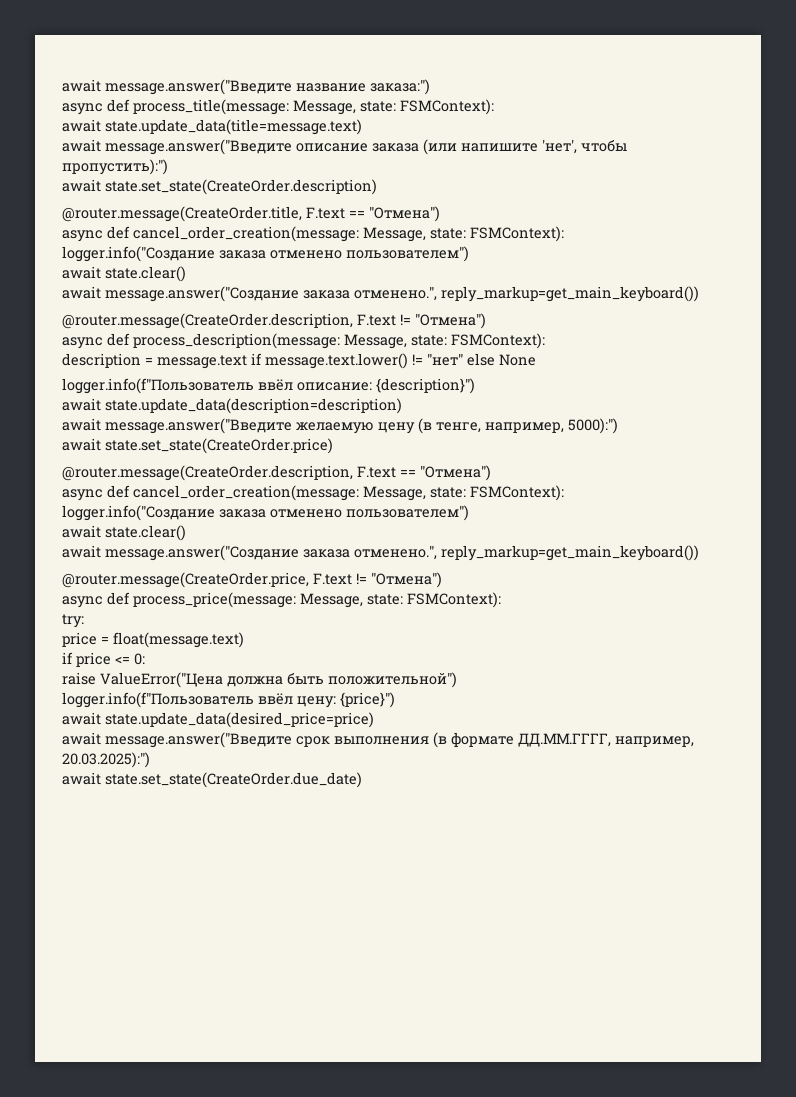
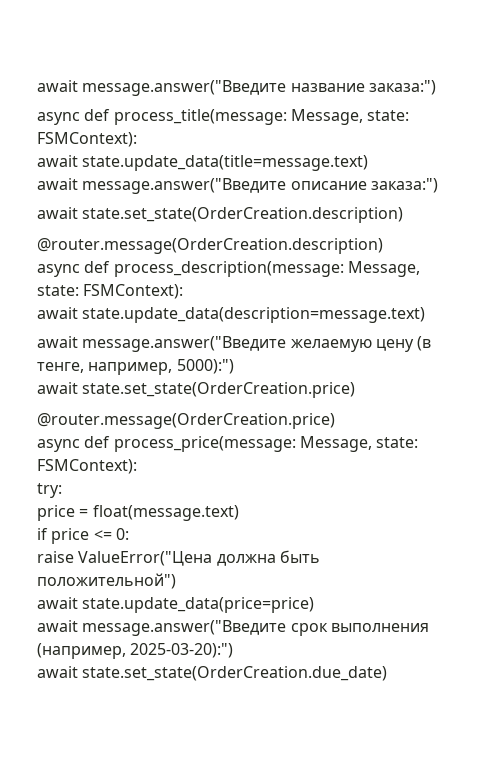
- await message.answer("Введите описание заказа (или напишите 'нет', чтобы пропустить):")
- await state.set_state(CreateOrder.description)
- @router.message(CreateOrder.title, F.text == "Отмена")
- async def cancel_order_creation(message: Message, state: FSMContext):
- logger.info("Создание заказа отменено пользователем")
- await state.clear()
- await message.answer("Создание заказа отменено.", reply_markup=get_main_keyboard())
- @router.message(CreateOrder.description, F.text != "Отмена")
+ await message.answer("Введите описание заказа:")
+ await state.set_state(OrderCreation.description)
+ @router.message(OrderCreation.description)
- description = message.text if message.text.lower() != "нет" else None
- logger.info(f"Пользователь ввёл описание: {description}")
- await state.update_data(description=description)
+ await state.update_data(description=message.text)
- await state.set_state(CreateOrder.price)
- @router.message(CreateOrder.description, F.text == "Отмена")
- async def cancel_order_creation(message: Message, state: FSMContext):
- logger.info("Создание заказа отменено пользователем")
- await state.clear()
- await message.answer("Создание заказа отменено.", reply_markup=get_main_keyboard())
- @router.message(CreateOrder.price, F.text != "Отмена")
+ await state.set_state(OrderCreation.price)
+ @router.message(OrderCreation.price)
- logger.info(f"Пользователь ввёл цену: {price}")
- await state.update_data(desired_price=price)
+ await state.update_data(price=price)
- await message.answer("Введите срок выполнения (в формате ДД.ММ.ГГГГ, например, 20.03.2025):")
- await state.set_state(CreateOrder.due_date)
+ await message.answer("Введите срок выполнения (например, 2025-03-20):")
+ await state.set_state(OrderCreation.due_date)

